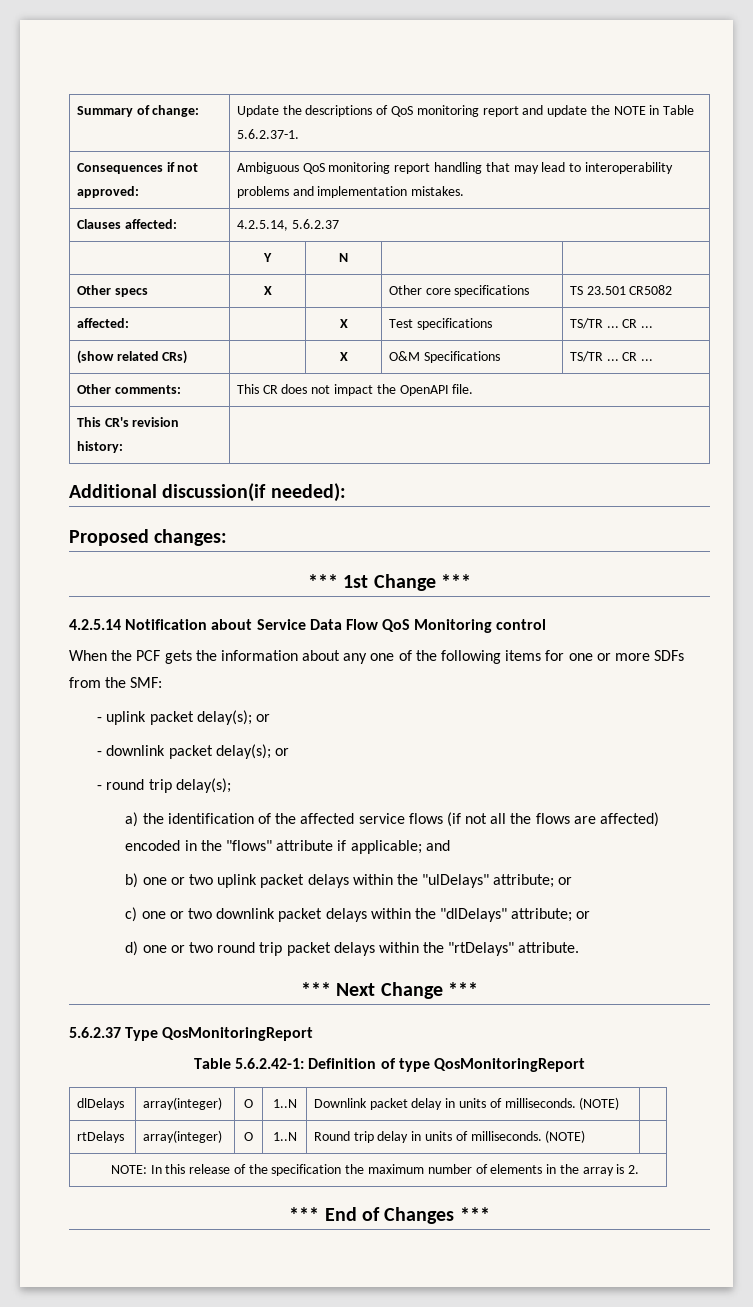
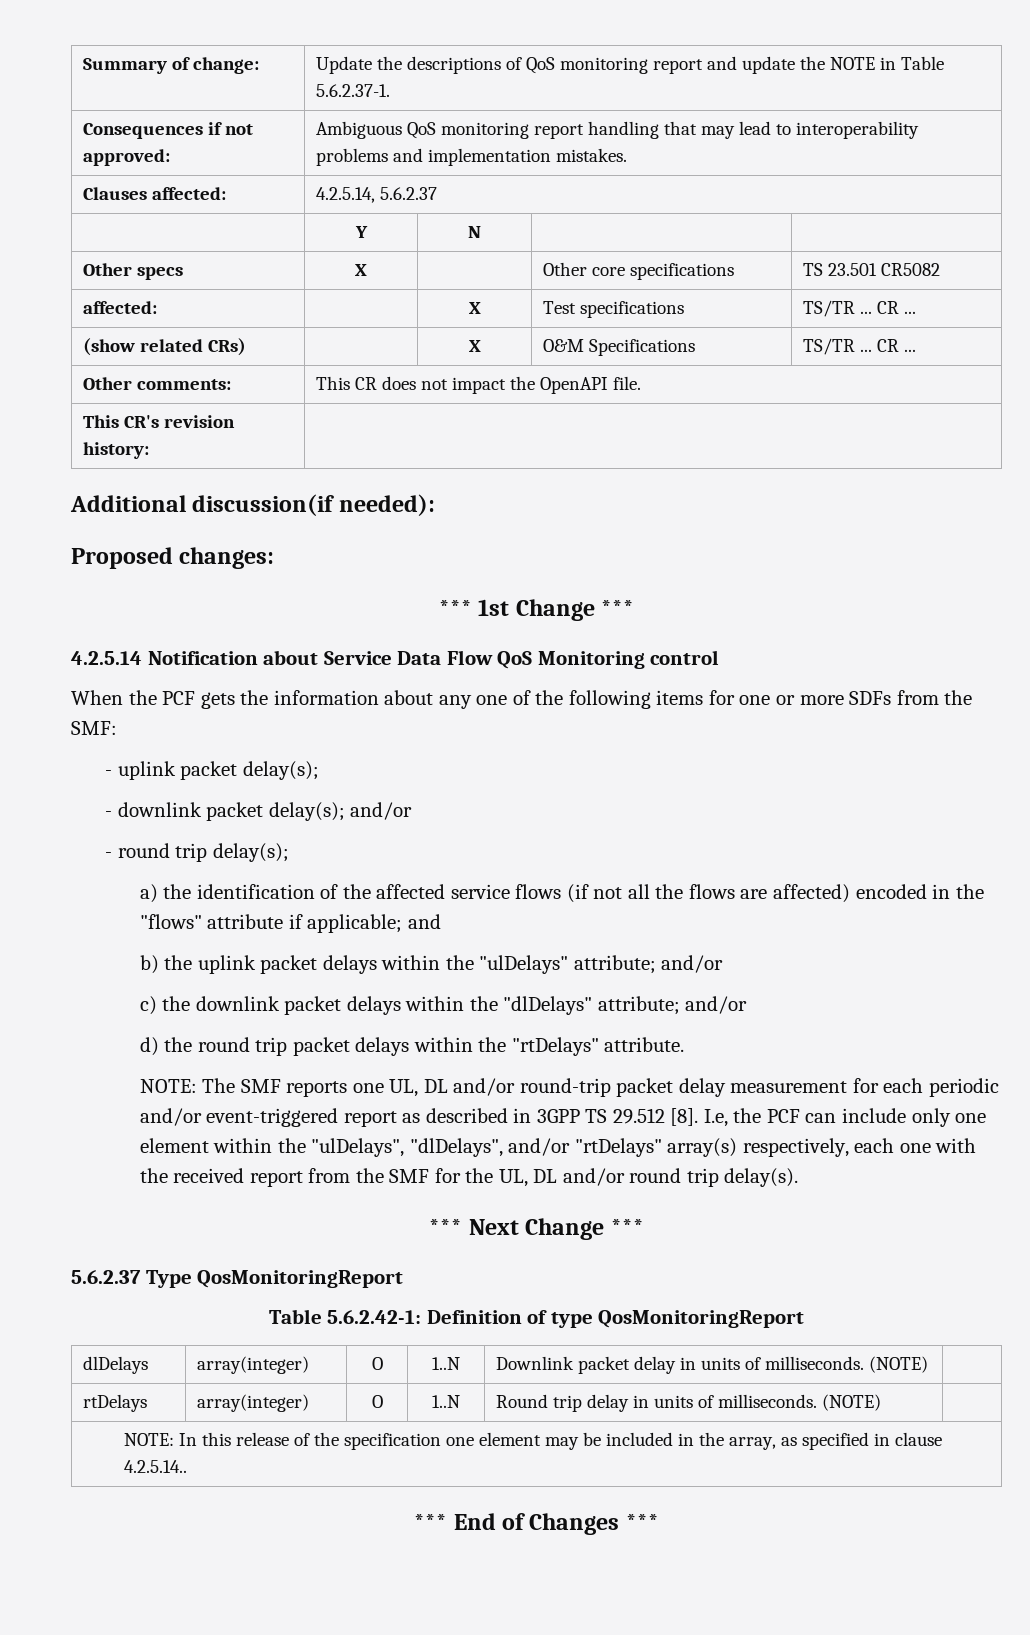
- - uplink packet delay(s); or
+ - uplink packet delay(s);
- - downlink packet delay(s); or
+ - downlink packet delay(s); and/or
- b) one or two uplink packet delays within the "ulDelays" attribute; or
+ b) the uplink packet delays within the "ulDelays" attribute; and/or
- c) one or two downlink packet delays within the "dlDelays" attribute; or
+ c) the downlink packet delays within the "dlDelays" attribute; and/or
- d) one or two round trip packet delays within the "rtDelays" attribute.
+ d) the round trip packet delays within the "rtDelays" attribute.
+ NOTE: The SMF reports one UL, DL and/or round-trip packet delay measurement for each periodic and/or event-triggered report as described in 3GPP TS 29.512 [8]. I.e, the PCF can include only one element within the "ulDelays", "dlDelays", and/or "rtDelays" array(s) respectively, each one with the received report from the SMF for the UL, DL and/or round trip delay(s).
- NOTE: In this release of the specification the maximum number of elements in the array is 2.
+ NOTE: In this release of the specification one element may be included in the array, as specified in clause 4.2.5.14..

